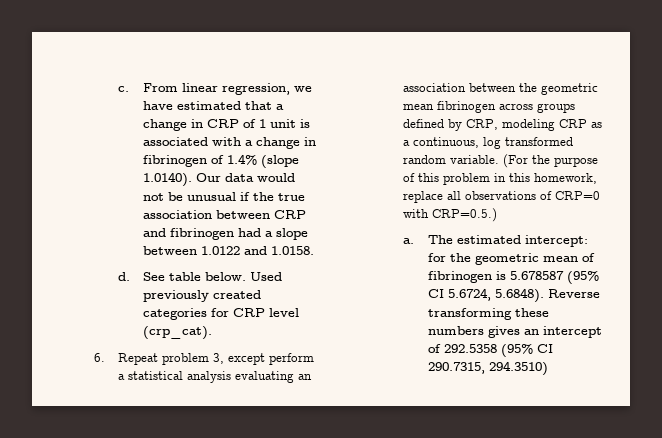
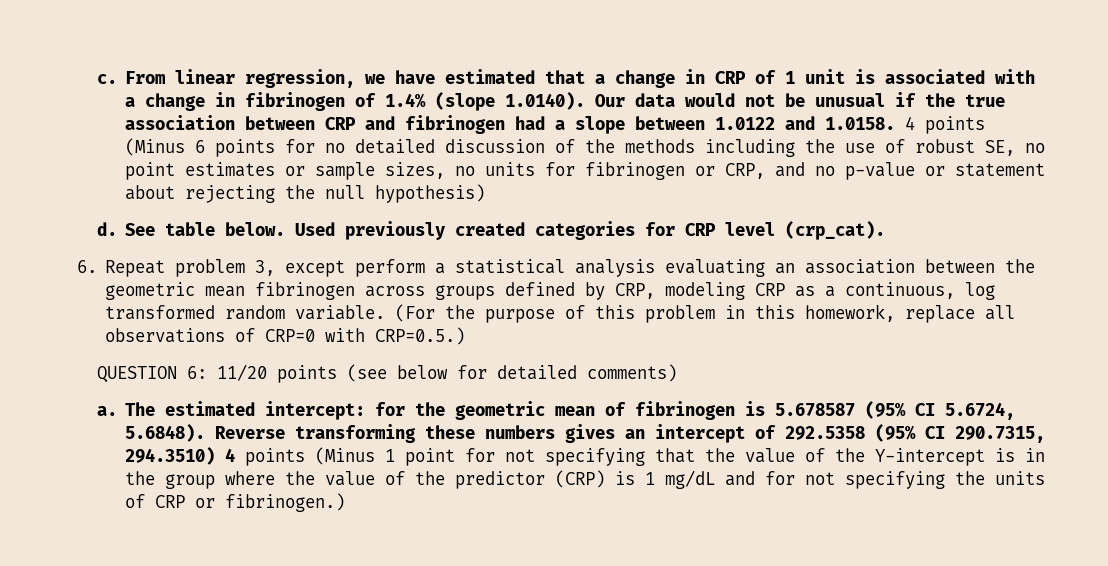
- From linear regression, we have estimated that a change in CRP of 1 unit is associated with a change in fibrinogen of 1.4% (slope 1.0140). Our data would not be unusual if the true association between CRP and fibrinogen had a slope between 1.0122 and 1.0158.
+ From linear regression, we have estimated that a change in CRP of 1 unit is associated with a change in fibrinogen of 1.4% (slope 1.0140). Our data would not be unusual if the true association between CRP and fibrinogen had a slope between 1.0122 and 1.0158. 4 points (Minus 6 points for no detailed discussion of the methods including the use of robust SE, no point estimates or sample sizes, no units for fibrinogen or CRP, and no p-value or statement about rejecting the null hypothesis)
+ QUESTION 6: 11/20 points (see below for detailed comments)
- The estimated intercept: for the geometric mean of fibrinogen is 5.678587 (95% CI 5.6724, 5.6848). Reverse transforming these numbers gives an intercept of 292.5358 (95% CI 290.7315, 294.3510)
+ The estimated intercept: for the geometric mean of fibrinogen is 5.678587 (95% CI 5.6724, 5.6848). Reverse transforming these numbers gives an intercept of 292.5358 (95% CI 290.7315, 294.3510) 4 points (Minus 1 point for not specifying that the value of the Y-intercept is in the group where the value of the predictor (CRP) is 1 mg/dL and for not specifying the units of CRP or fibrinogen.)

